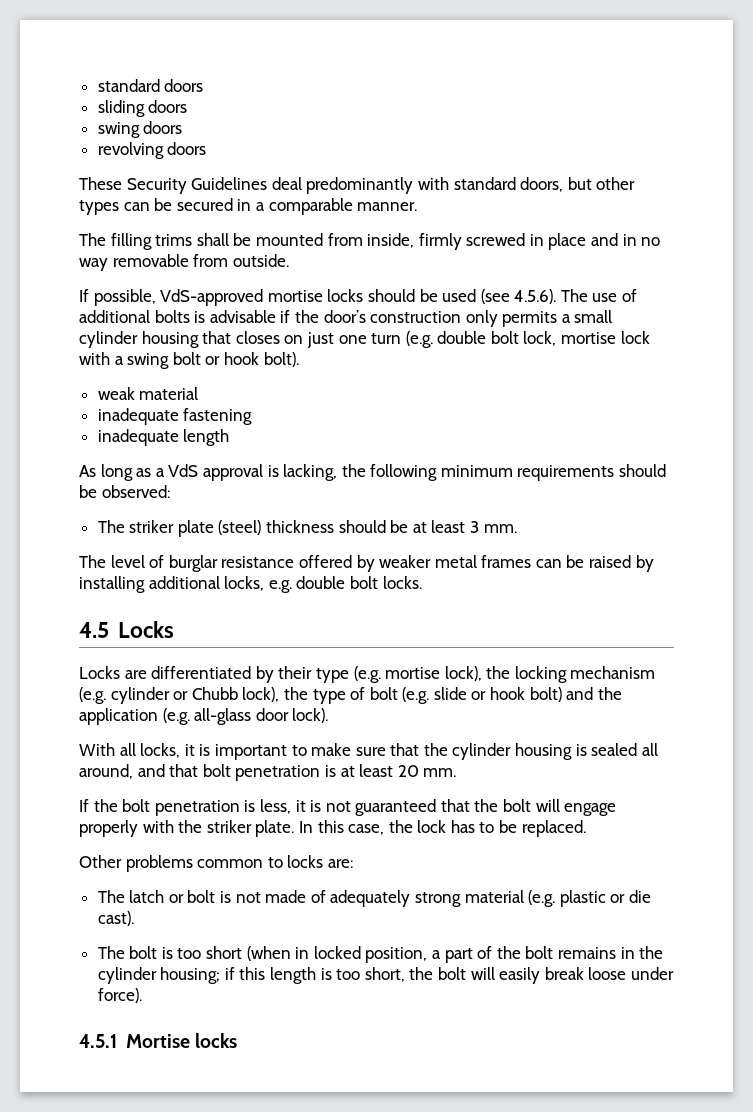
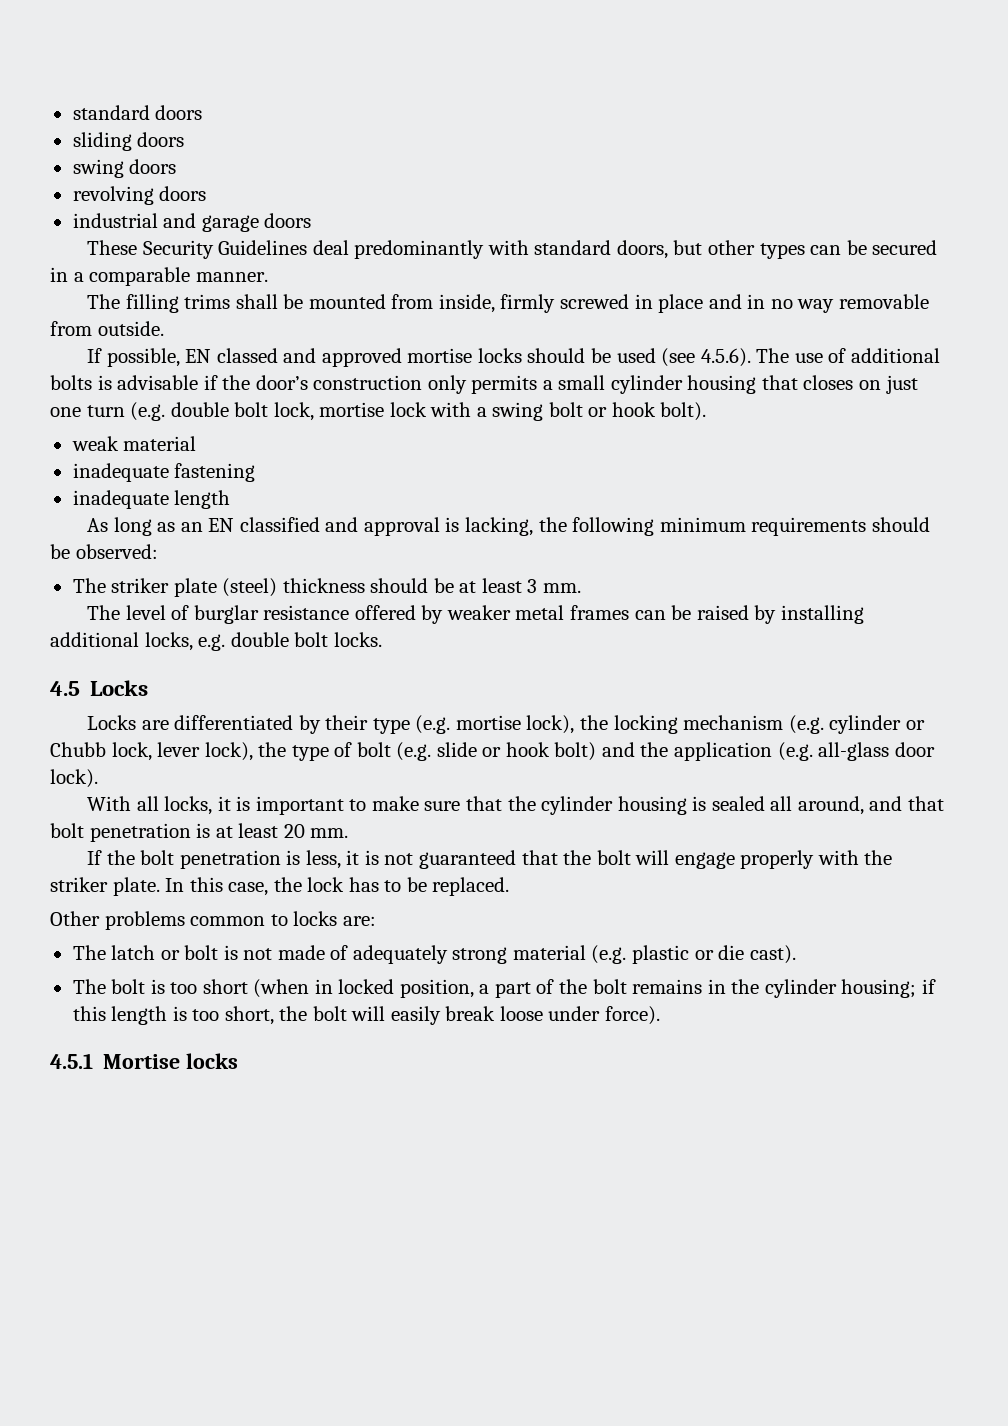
+ industrial and garage doors
- If possible, VdS-approved mortise locks should be used (see 4.5.6). The use of additional bolts is advisable if the door’s construction only permits a small cylinder housing that closes on just one turn (e.g. double bolt lock, mortise lock with a swing bolt or hook bolt).
+ If possible, EN classed and approved mortise locks should be used (see 4.5.6). The use of additional bolts is advisable if the door’s construction only permits a small cylinder housing that closes on just one turn (e.g. double bolt lock, mortise lock with a swing bolt or hook bolt).
- As long as a VdS approval is lacking, the following minimum requirements should be observed:
+ As long as an EN classified and approval is lacking, the following minimum requirements should be observed:
- Locks are differentiated by their type (e.g. mortise lock), the locking mechanism (e.g. cylinder or Chubb lock), the type of bolt (e.g. slide or hook bolt) and the application (e.g. all-glass door lock).
+ Locks are differentiated by their type (e.g. mortise lock), the locking mechanism (e.g. cylinder or Chubb lock, lever lock), the type of bolt (e.g. slide or hook bolt) and the application (e.g. all-glass door lock).

